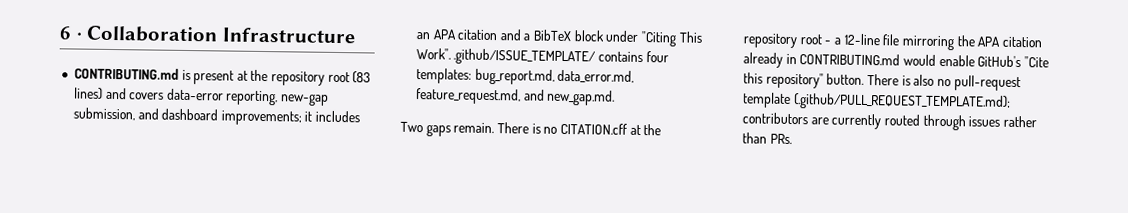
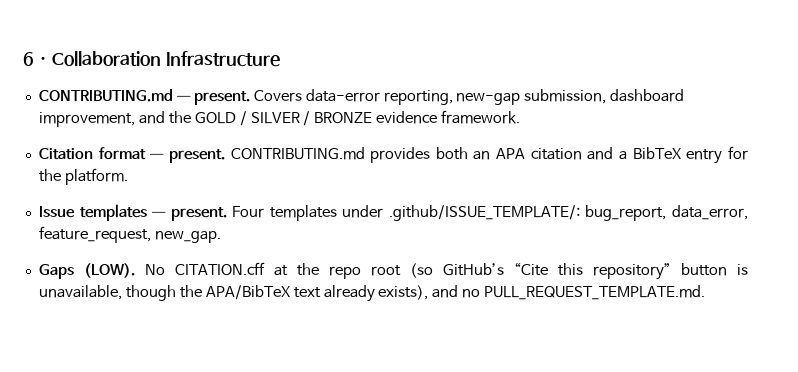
- CONTRIBUTING.md is present at the repository root (83 lines) and covers data-error reporting, new-gap submission, and dashboard improvements; it includes an APA citation and a BibTeX block under "Citing This Work". .github/ISSUE_TEMPLATE/ contains four templates: bug_report.md, data_error.md, feature_request.md, and new_gap.md.
- Two gaps remain. There is no CITATION.cff at the repository root - a 12-line file mirroring the APA citation already in CONTRIBUTING.md would enable GitHub's "Cite this repository" button. There is also no pull-request template (.github/PULL_REQUEST_TEMPLATE.md); contributors are currently routed through issues rather than PRs.
+ CONTRIBUTING.md — present. Covers data-error reporting, new-gap submission, dashboard improvement, and the GOLD / SILVER / BRONZE evidence framework.
+ Citation format — present. CONTRIBUTING.md provides both an APA citation and a BibTeX entry for the platform.
+ Issue templates — present. Four templates under .github/ISSUE_TEMPLATE/: bug_report, data_error, feature_request, new_gap.
+ Gaps (LOW). No CITATION.cff at the repo root (so GitHub’s “Cite this repository” button is unavailable, though the APA/BibTeX text already exists), and no PULL_REQUEST_TEMPLATE.md.

